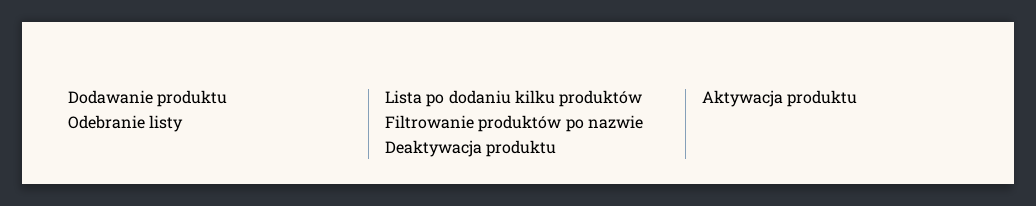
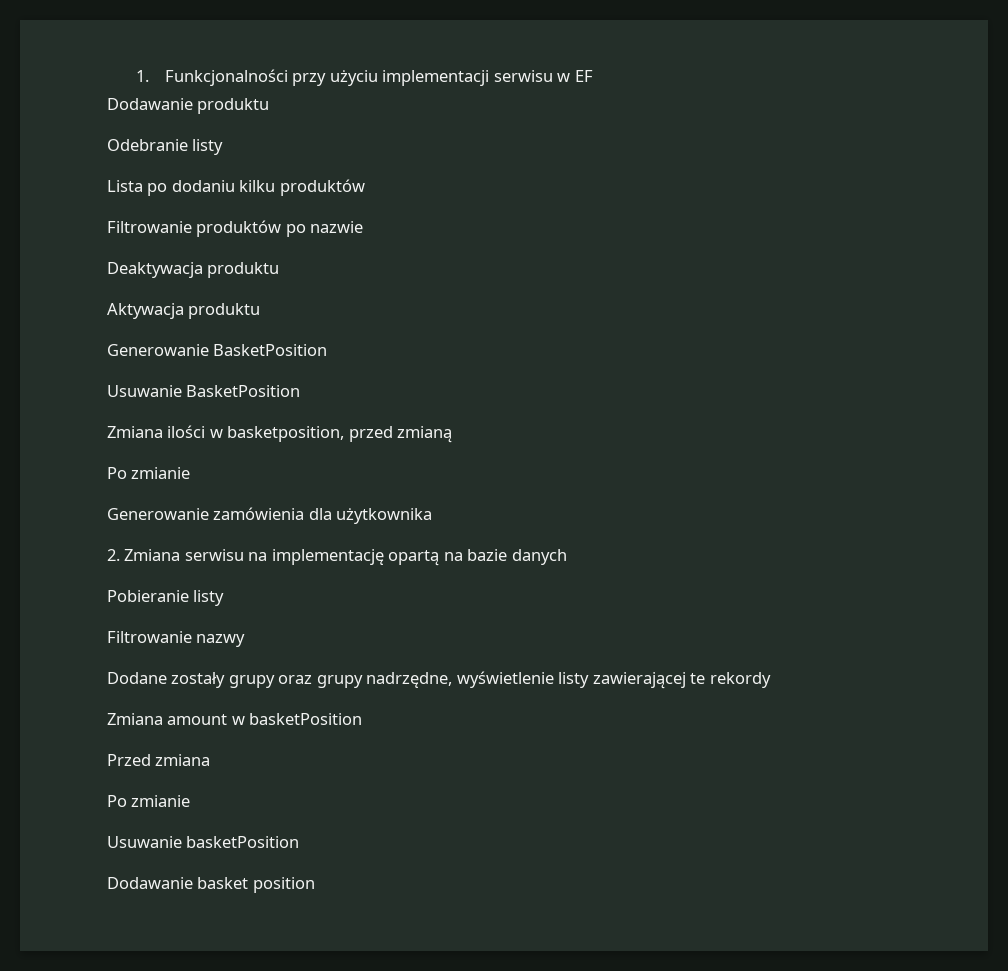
+ 1. Funkcjonalności przy użyciu implementacji serwisu w EF
+ Generowanie BasketPosition
+ Usuwanie BasketPosition
+ Zmiana ilości w basketposition, przed zmianą
+ Po zmianie
+ Generowanie zamówienia dla użytkownika
+ 2. Zmiana serwisu na implementację opartą na bazie danych
+ Pobieranie listy
+ Filtrowanie nazwy
+ Dodane zostały grupy oraz grupy nadrzędne, wyświetlenie listy zawierającej te rekordy
+ Zmiana amount w basketPosition
+ Przed zmiana
+ Po zmianie
+ Usuwanie basketPosition
+ Dodawanie basket position

